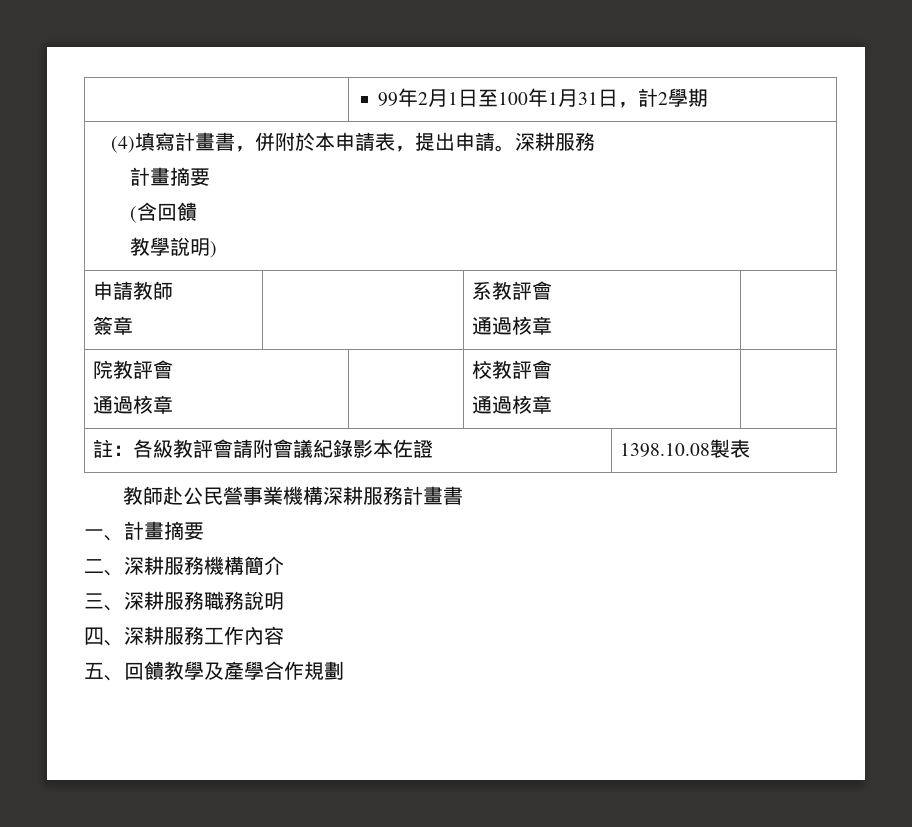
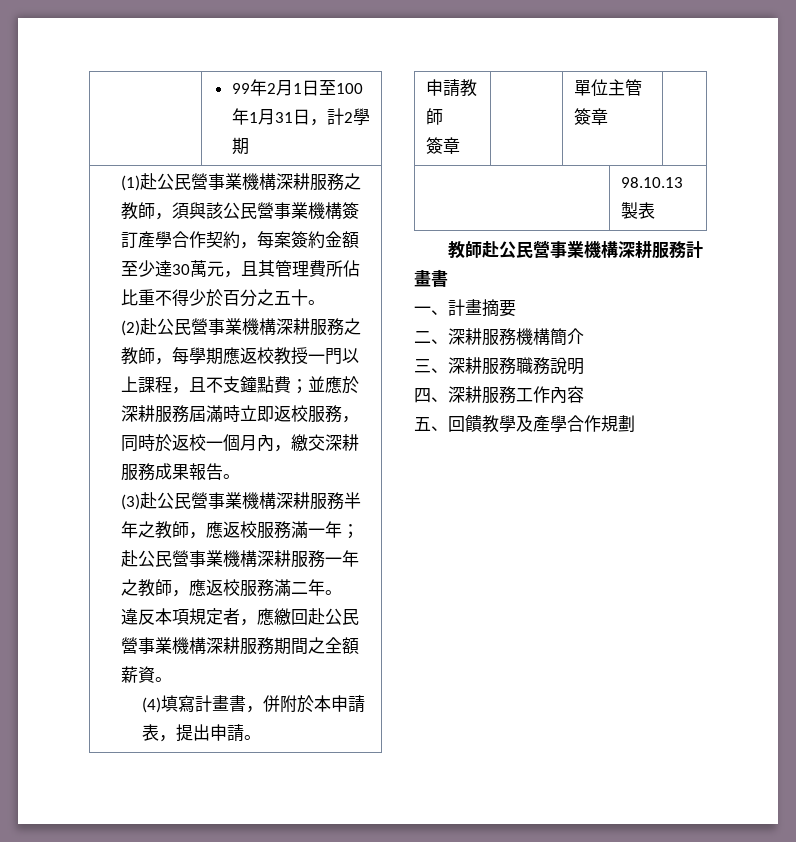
+ (1)赴公民營事業機構深耕服務之教師，須與該公民營事業機構簽訂產學合作契約，每案簽約金額至少達30萬元，且其管理費所佔比重不得少於百分之五十。
+ (2)赴公民營事業機構深耕服務之教師，每學期應返校教授一門以上課程，且不支鐘點費；並應於深耕服務屆滿時立即返校服務，同時於返校一個月內，繳交深耕服務成果報告。
+ (3)赴公民營事業機構深耕服務半年之教師，應返校服務滿一年；赴公民營事業機構深耕服務一年之教師，應返校服務滿二年。
+ 違反本項規定者，應繳回赴公民營事業機構深耕服務期間之全額薪資。
- (4)填寫計畫書，併附於本申請表，提出申請。深耕服務
- 計畫摘要
- (含回饋
- 教學說明)
+ (4)填寫計畫書，併附於本申請表，提出申請。
  申請教師
- 簽章 | | 系教評會
- 通過核章 |
- 院教評會
- 通過核章 | | 校教評會
- 通過核章 |
- 註：各級教評會請附會議紀錄影本佐證 | 1398.10.08製表
+ 簽章 | | 單位主管簽章 |
+ | 98.10.13製表

